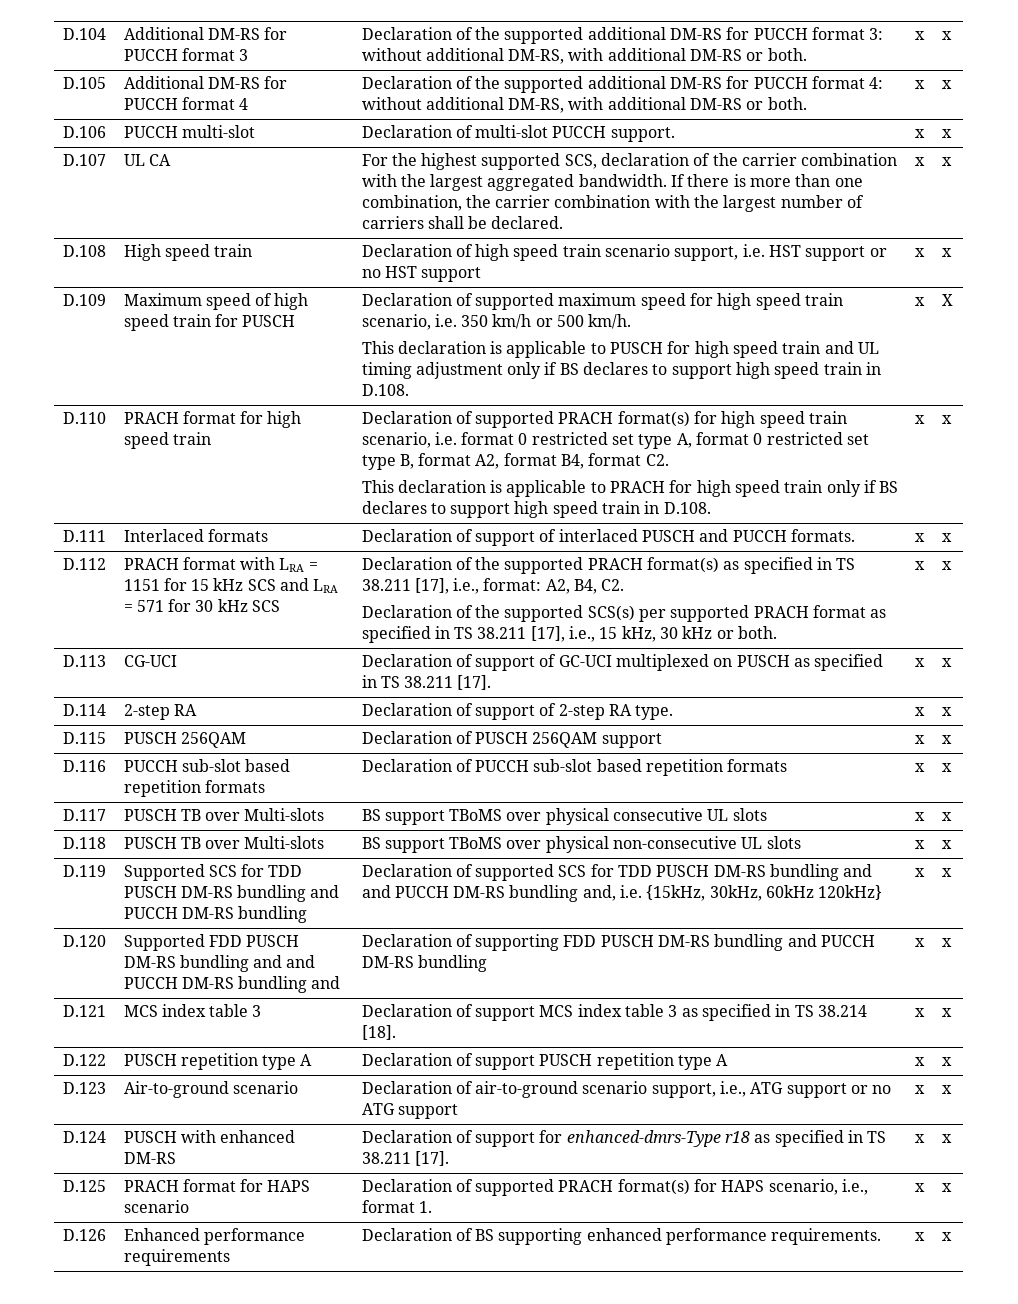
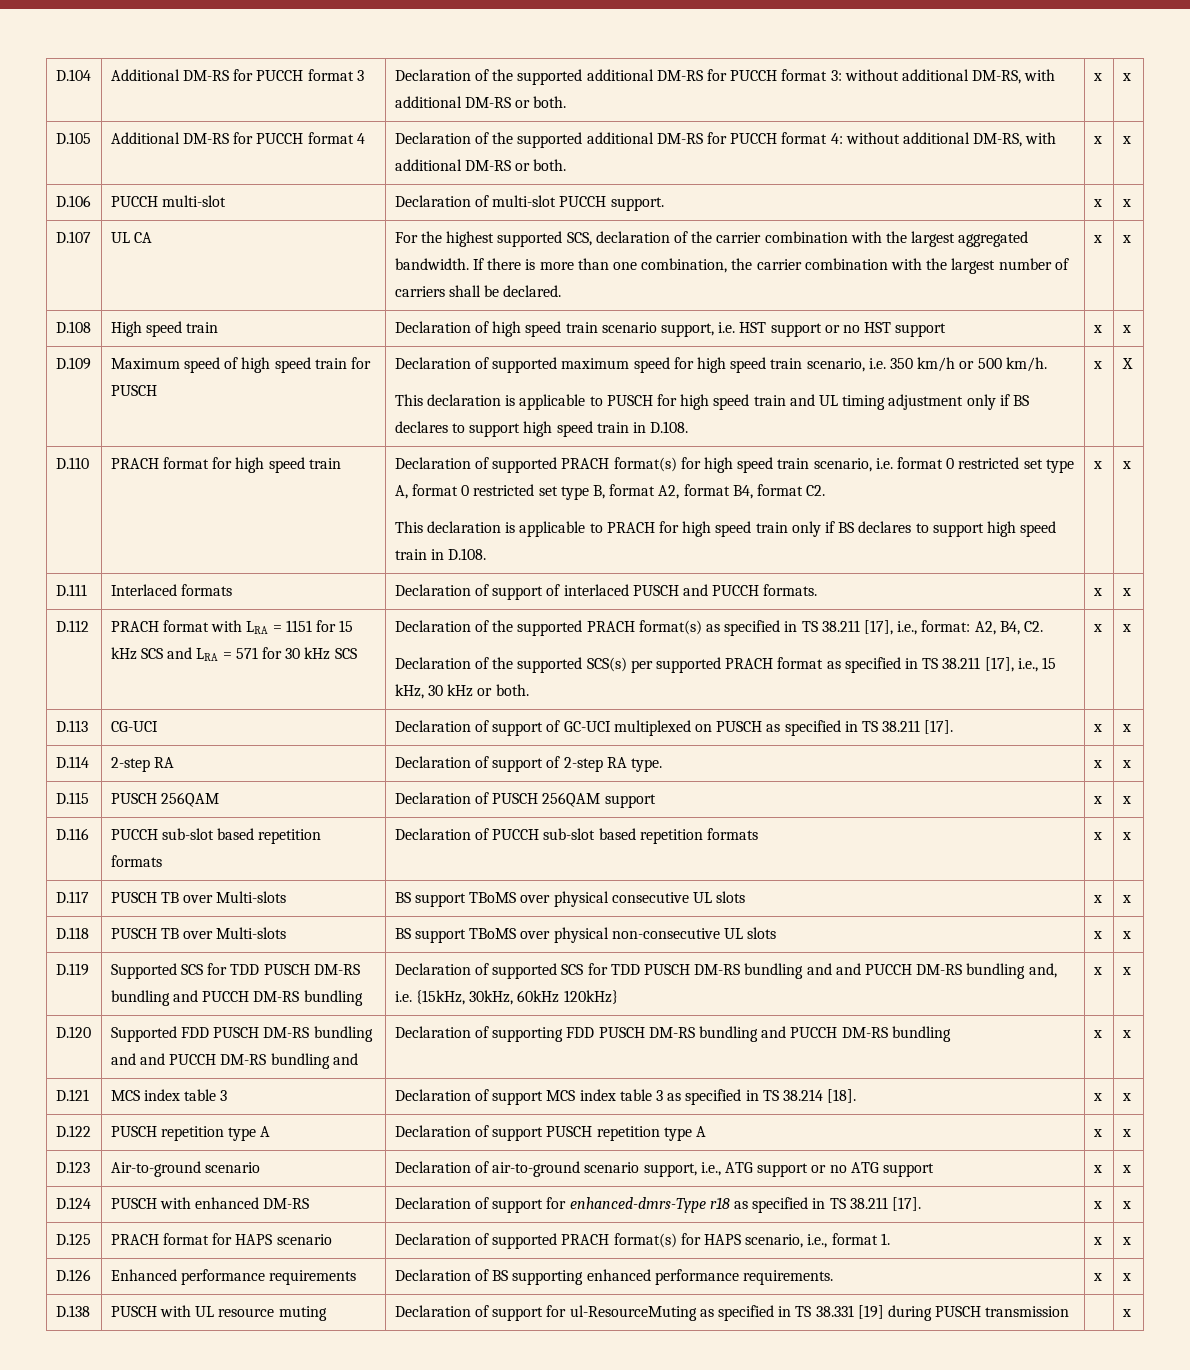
+ D.138 | PUSCH with UL resource muting | Declaration of support for ul-ResourceMuting as specified in TS 38.331 [19] during PUSCH transmission | | x

